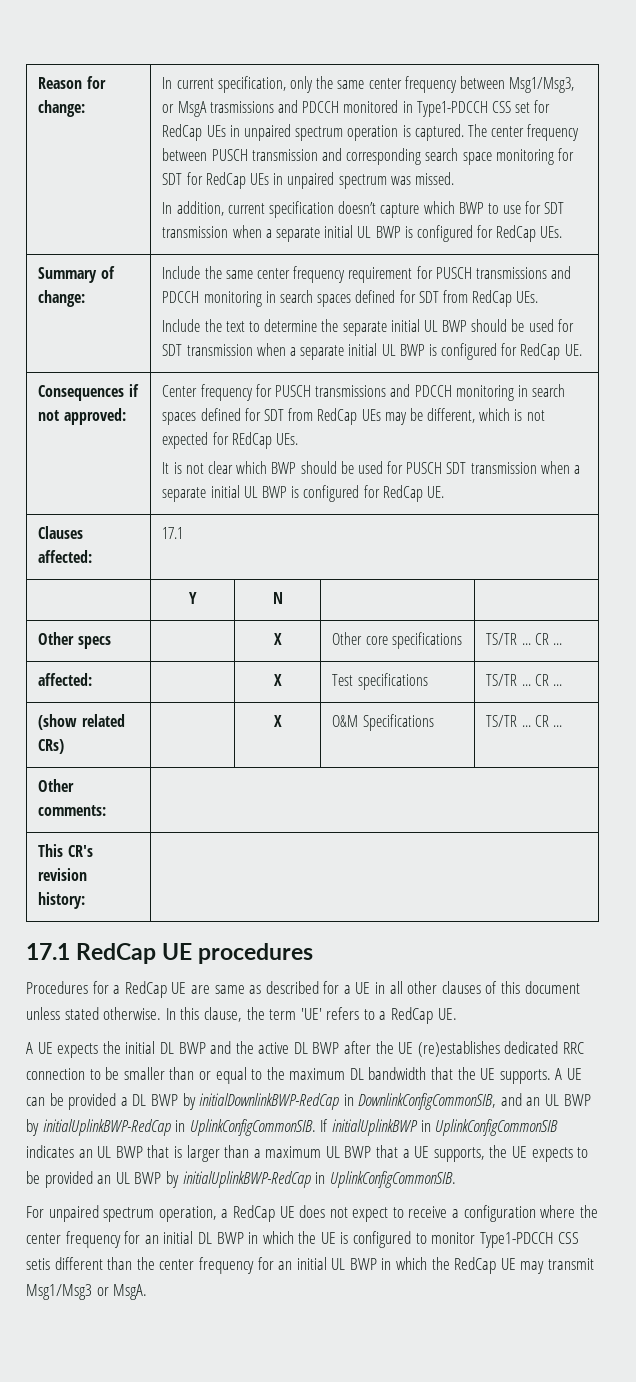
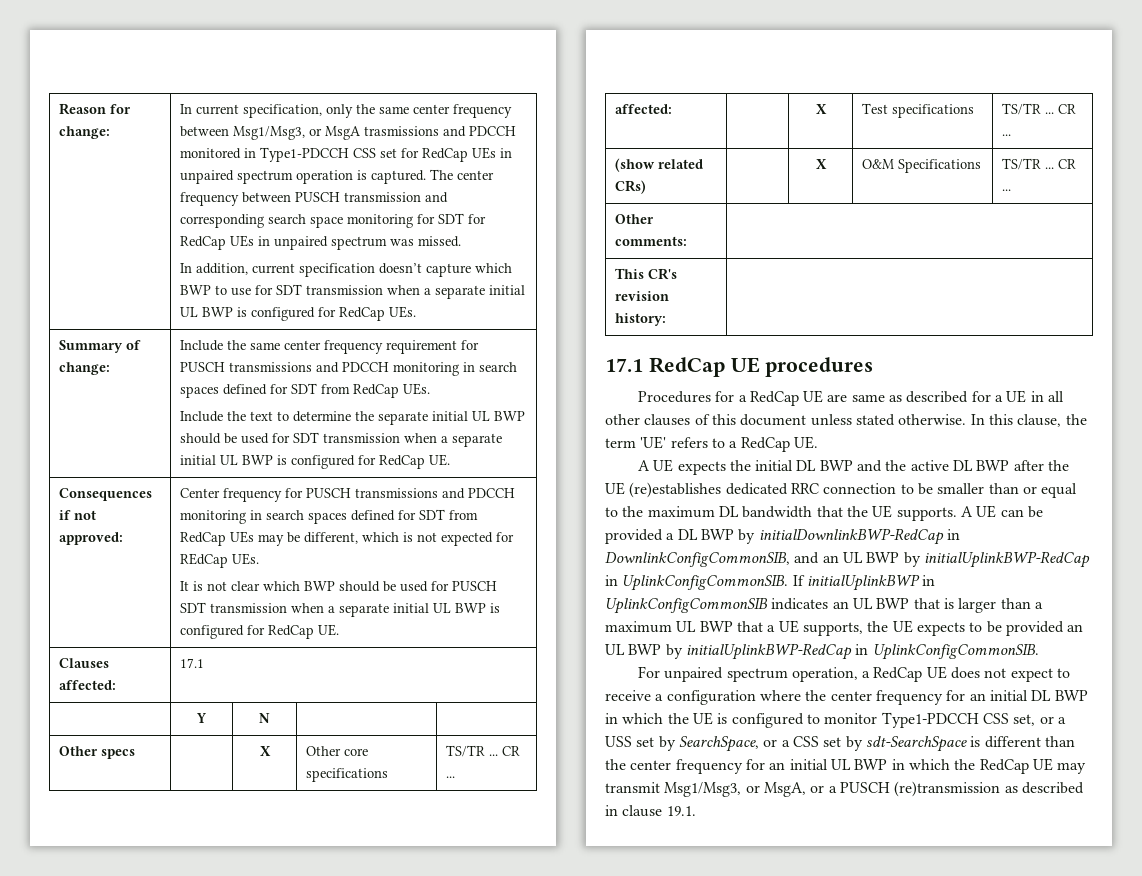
- For unpaired spectrum operation, a RedCap UE does not expect to receive a configuration where the center frequency for an initial DL BWP in which the UE is configured to monitor Type1-PDCCH CSS setis different than the center frequency for an initial UL BWP in which the RedCap UE may transmit Msg1/Msg3 or MsgA.
+ For unpaired spectrum operation, a RedCap UE does not expect to receive a configuration where the center frequency for an initial DL BWP in which the UE is configured to monitor Type1-PDCCH CSS set, or a USS set by SearchSpace, or a CSS set by sdt-SearchSpace is different than the center frequency for an initial UL BWP in which the RedCap UE may transmit Msg1/Msg3, or MsgA, or a PUSCH (re)transmission as described in clause 19.1.

